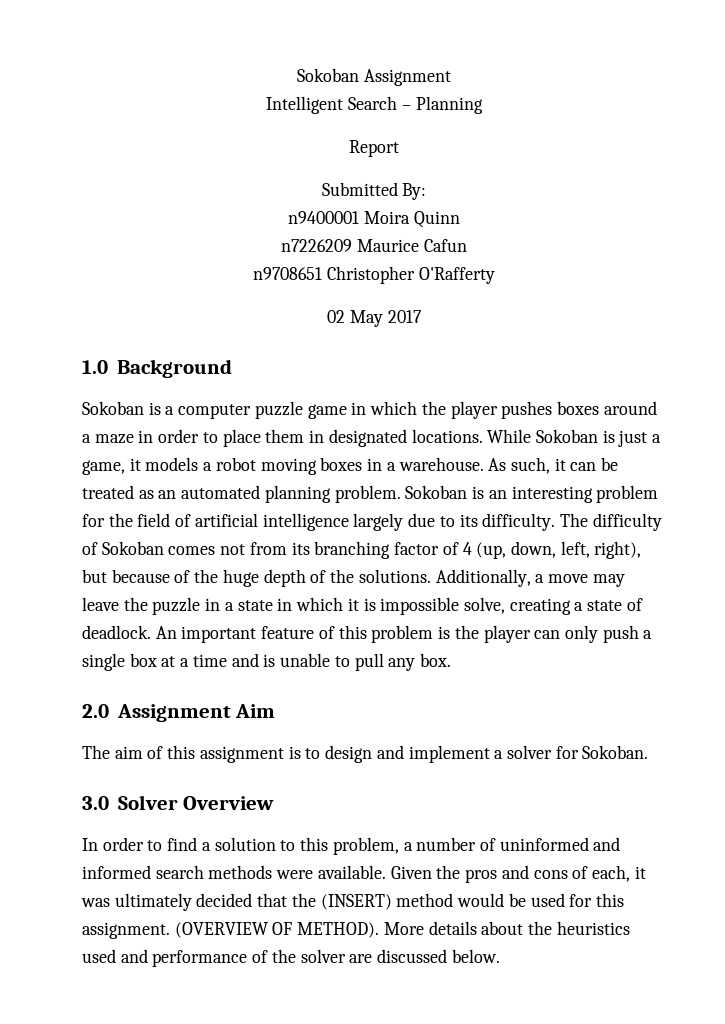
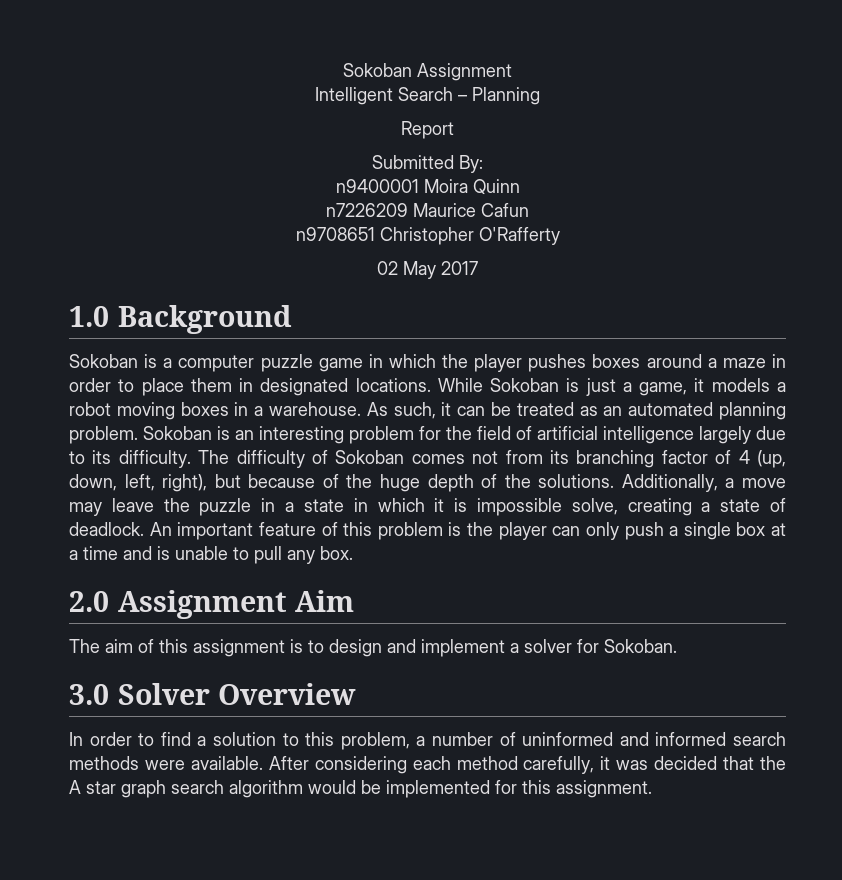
- Given the pros and cons of each, it was ultimately decided that the (INSERT) method would be used for this assignment. (OVERVIEW OF METHOD). More details about the heuristics used and performance of the solver are discussed below.
+ After considering each method carefully, it was decided that the A star graph search algorithm would be implemented for this assignment.

